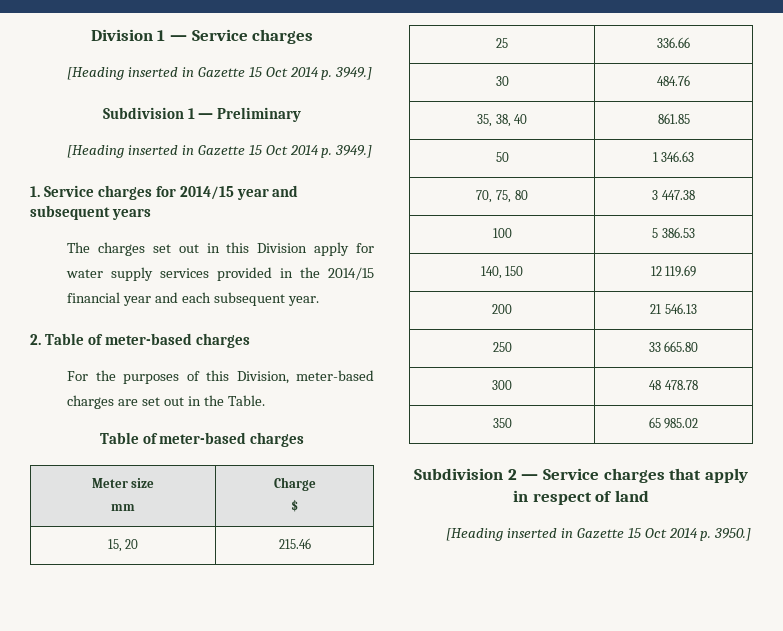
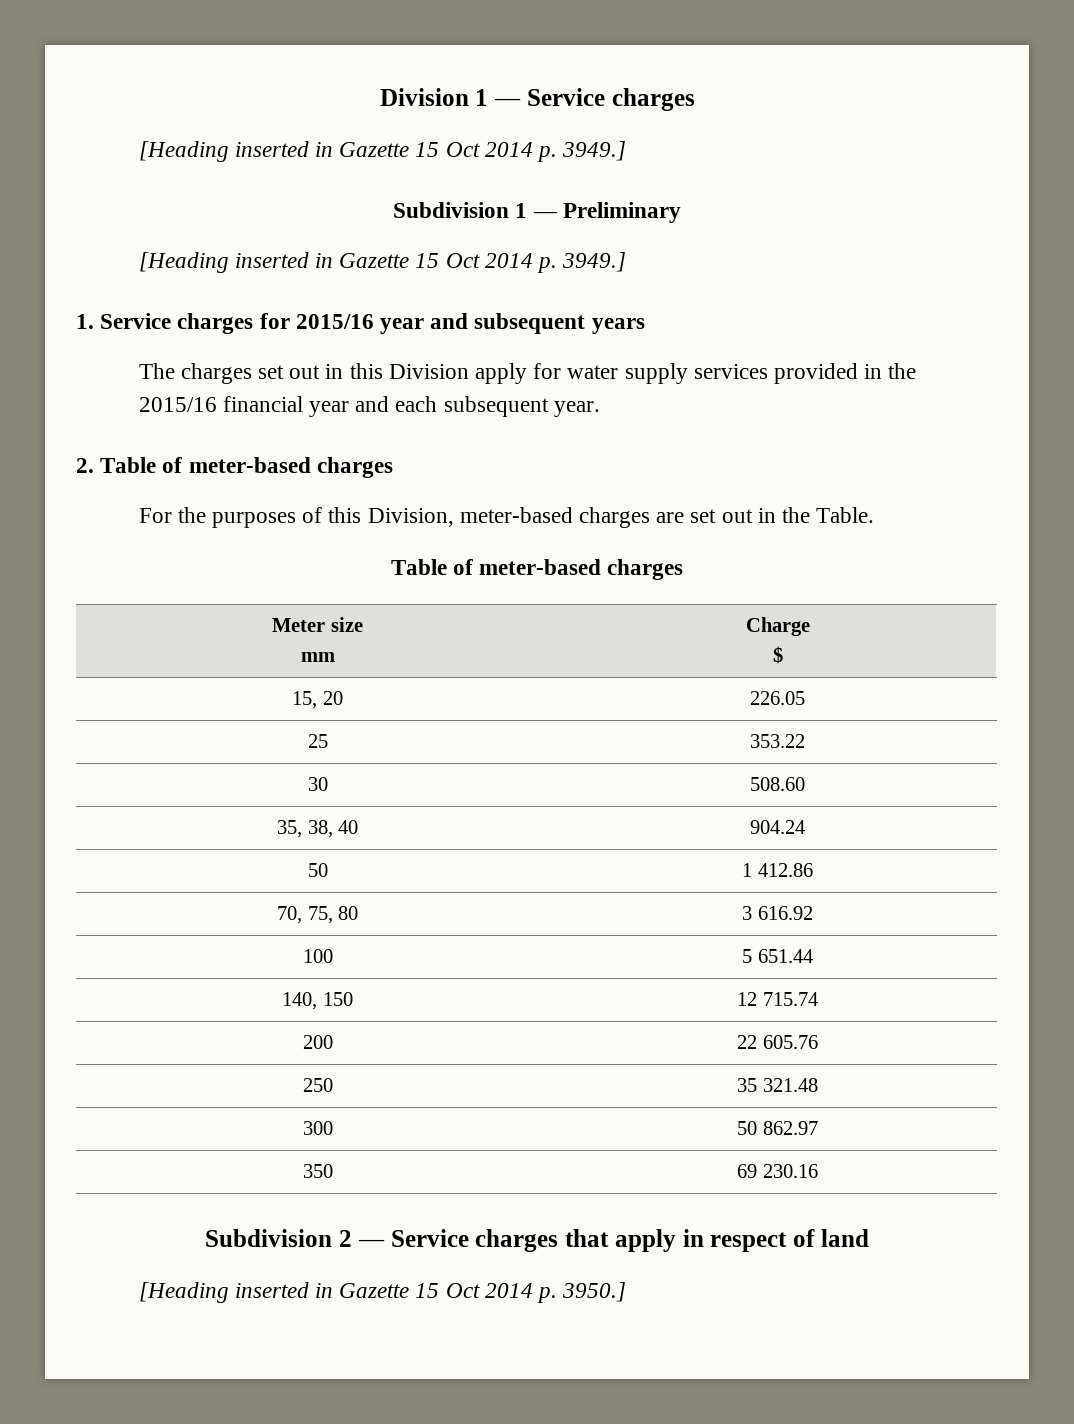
- 1. Service charges for 2014/15 year and subsequent years
+ 1. Service charges for 2015/16 year and subsequent years
- The charges set out in this Division apply for water supply services provided in the 2014/15 financial year and each subsequent year.
+ The charges set out in this Division apply for water supply services provided in the 2015/16 financial year and each subsequent year.
- 15, 20 | 215.46
+ 15, 20 | 226.05
- 25 | 336.66
+ 25 | 353.22
- 30 | 484.76
+ 30 | 508.60
- 35, 38, 40 | 861.85
+ 35, 38, 40 | 904.24
- 50 | 1 346.63
+ 50 | 1 412.86
- 70, 75, 80 | 3 447.38
+ 70, 75, 80 | 3 616.92
- 100 | 5 386.53
+ 100 | 5 651.44
- 140, 150 | 12 119.69
+ 140, 150 | 12 715.74
- 200 | 21 546.13
+ 200 | 22 605.76
- 250 | 33 665.80
+ 250 | 35 321.48
- 300 | 48 478.78
+ 300 | 50 862.97
- 350 | 65 985.02
+ 350 | 69 230.16

